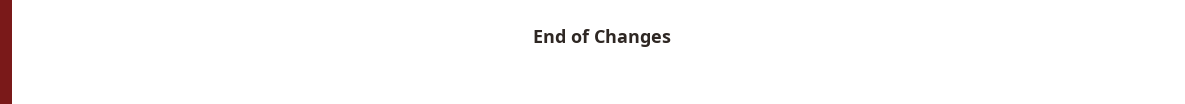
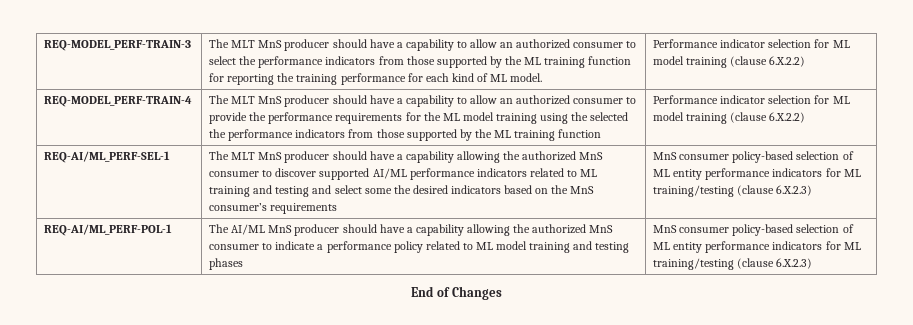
+ REQ-MODEL_PERF-TRAIN-3 | The MLT MnS producer should have a capability to allow an authorized consumer to select the performance indicators from those supported by the ML training function for reporting the training performance for each kind of ML model. | Performance indicator selection for ML model training (clause 6.X.2.2)
+ REQ-MODEL_PERF-TRAIN-4 | The MLT MnS producer should have a capability to allow an authorized consumer to provide the performance requirements for the ML model training using the selected the performance indicators from those supported by the ML training function | Performance indicator selection for ML model training (clause 6.X.2.2)
+ REQ-AI/ML_PERF-SEL-1 | The MLT MnS producer should have a capability allowing the authorized MnS consumer to discover supported AI/ML performance indicators related to ML training and testing and select some the desired indicators based on the MnS consumer’s requirements | MnS consumer policy-based selection of ML entity performance indicators for ML training/testing (clause 6.X.2.3)
+ REQ-AI/ML_PERF-POL-1 | The AI/ML MnS producer should have a capability allowing the authorized MnS consumer to indicate a performance policy related to ML model training and testing phases | MnS consumer policy-based selection of ML entity performance indicators for ML training/testing (clause 6.X.2.3)

